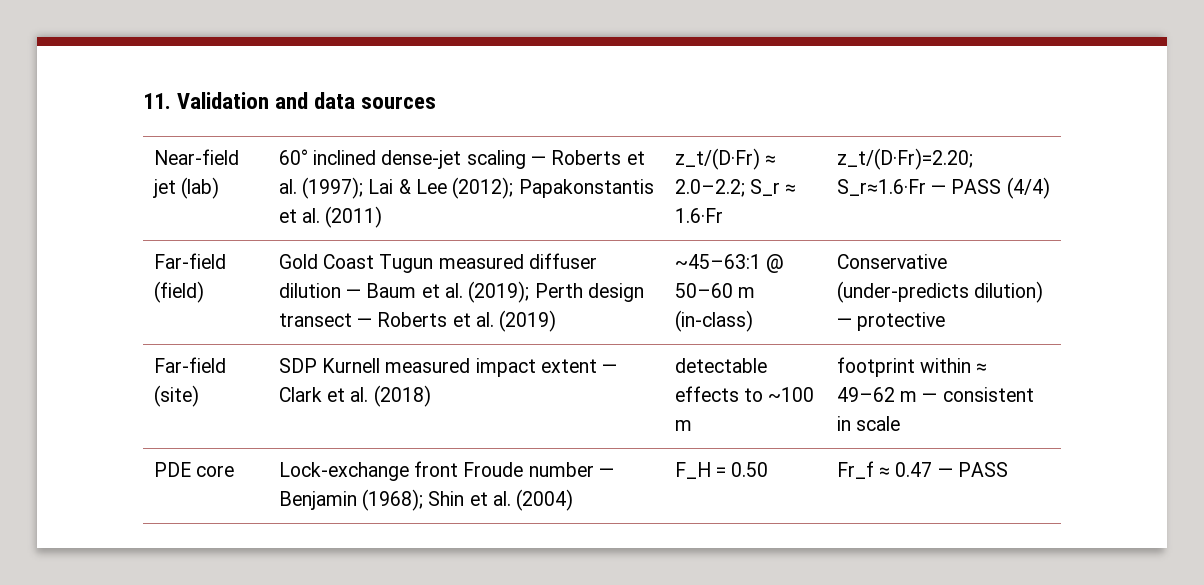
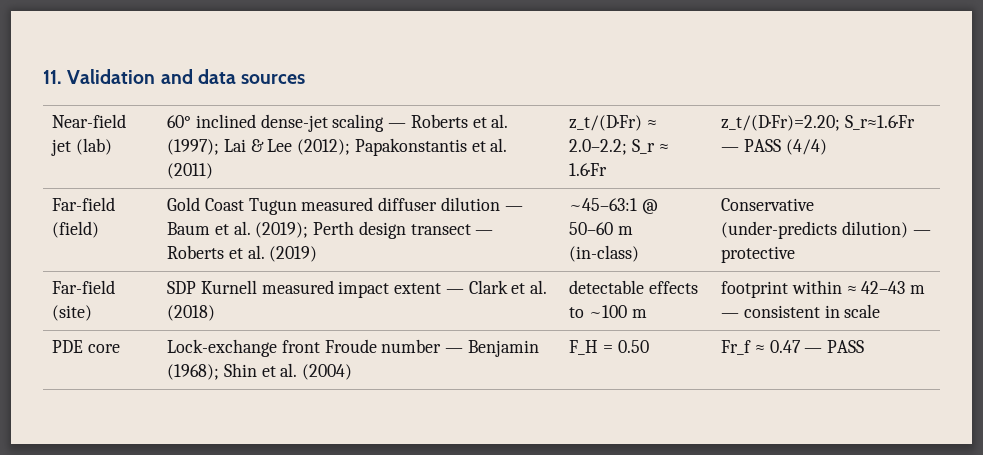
- Far-field (site) | SDP Kurnell measured impact extent — Clark et al. (2018) | detectable effects to ~100 m | footprint within ≈ 49–62 m — consistent in scale
+ Far-field (site) | SDP Kurnell measured impact extent — Clark et al. (2018) | detectable effects to ~100 m | footprint within ≈ 42–43 m — consistent in scale

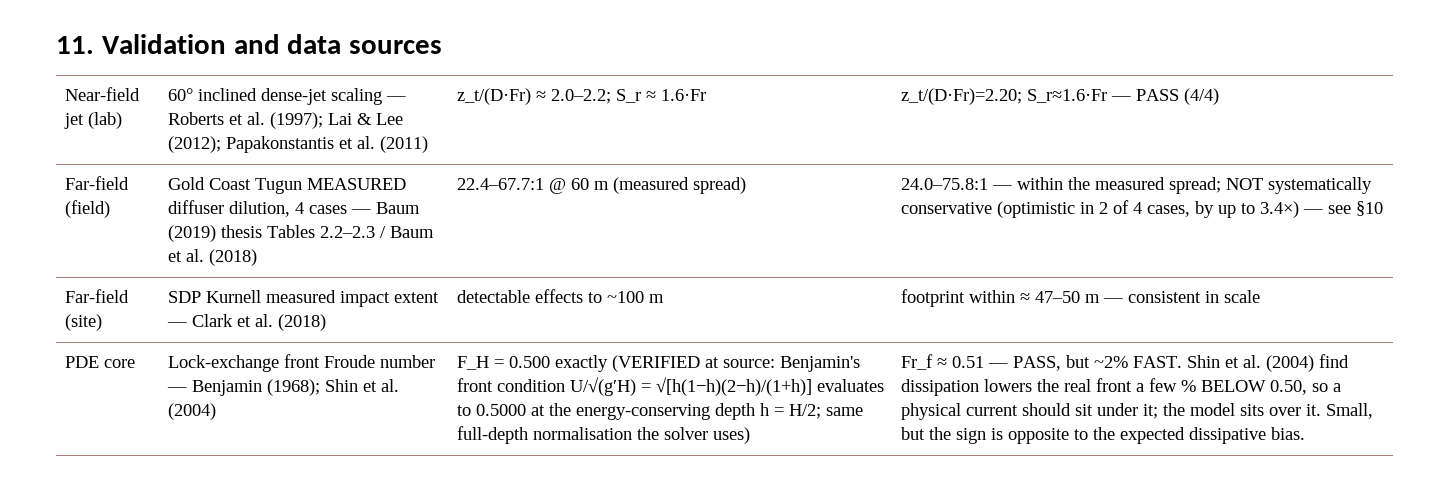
- Gold Coast Tugun measured diffuser dilution — Baum et al. (2019); Perth design transect — Roberts et al. (2019) | ~45–63:1 @ 50–60 m (in-class) | Conservative (under-predicts dilution) — protective
+ Gold Coast Tugun MEASURED diffuser dilution, 4 cases — Baum (2019) thesis Tables 2.2–2.3 / Baum et al. (2018) | 22.4–67.7:1 @ 60 m (measured spread) | 24.0–75.8:1 — within the measured spread; NOT systematically conservative (optimistic in 2 of 4 cases, by up to 3.4×) — see §10
- Far-field (site) | SDP Kurnell measured impact extent — Clark et al. (2018) | detectable effects to ~100 m | footprint within ≈ 42–43 m — consistent in scale
+ Far-field (site) | SDP Kurnell measured impact extent — Clark et al. (2018) | detectable effects to ~100 m | footprint within ≈ 47–50 m — consistent in scale
- F_H = 0.50 | Fr_f ≈ 0.47 — PASS
+ F_H = 0.500 exactly (VERIFIED at source: Benjamin's front condition U/√(g′H) = √[h(1−h)(2−h)/(1+h)] evaluates to 0.5000 at the energy-conserving depth h = H/2; same full-depth normalisation the solver uses) | Fr_f ≈ 0.51 — PASS, but ~2% FAST. Shin et al. (2004) find dissipation lowers the real front a few % BELOW 0.50, so a physical current should sit under it; the model sits over it. Small, but the sign is opposite to the expected dissipative bias.

